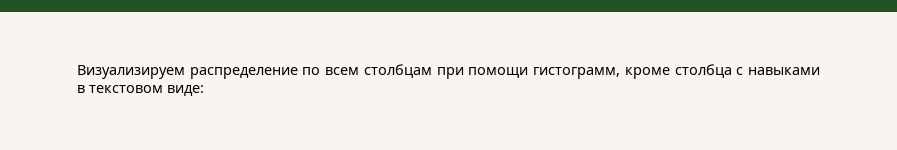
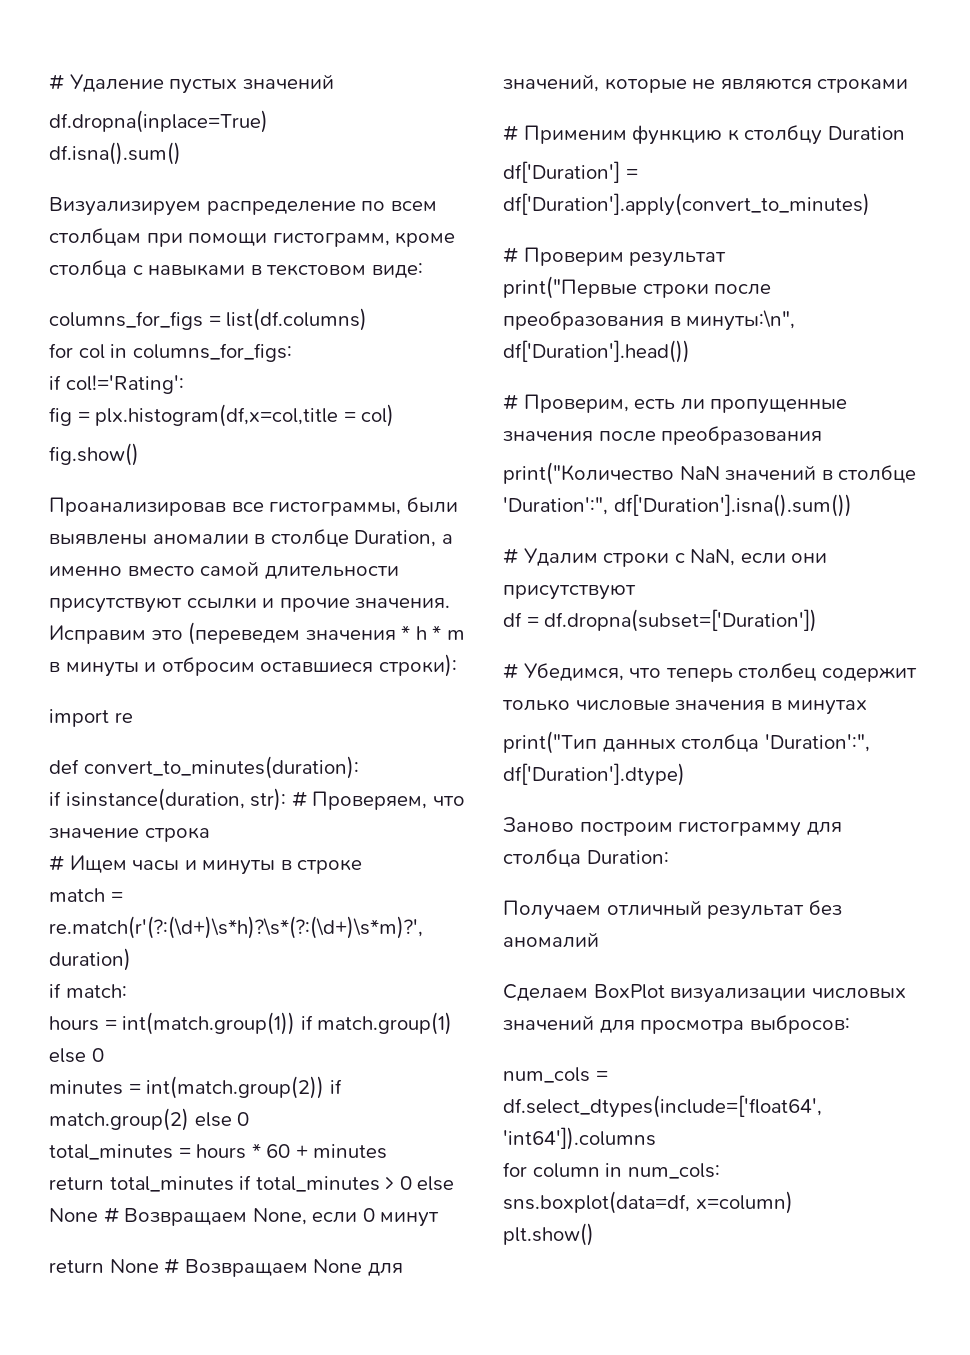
+ # Удаление пустых значений
+ df.dropna(inplace=True)
+ df.isna().sum()
+ columns_for_figs = list(df.columns)
+ for col in columns_for_figs:
+ if col!='Rating':
+ fig = plx.histogram(df,x=col,title = col)
+ fig.show()
+ Проанализировав все гистограммы, были выявлены аномалии в столбце Duration, а именно вместо самой длительности присутствуют ссылки и прочие значения. Исправим это (переведем значения * h * m в минуты и отбросим оставшиеся строки):
+ import re
+ def convert_to_minutes(duration):
+ if isinstance(duration, str): # Проверяем, что значение строка
+ # Ищем часы и минуты в строке
+ match = re.match(r'(?:(\d+)\s*h)?\s*(?:(\d+)\s*m)?', duration)
+ if match:
+ hours = int(match.group(1)) if match.group(1) else 0
+ minutes = int(match.group(2)) if match.group(2) else 0
+ total_minutes = hours * 60 + minutes
+ return total_minutes if total_minutes > 0 else None # Возвращаем None, если 0 минут
+ return None # Возвращаем None для значений, которые не являются строками
+ # Применим функцию к столбцу Duration
+ df['Duration'] = df['Duration'].apply(convert_to_minutes)
+ # Проверим результат
+ print("Первые строки после преобразования в минуты:\n", df['Duration'].head())
+ # Проверим, есть ли пропущенные значения после преобразования
+ print("Количество NaN значений в столбце 'Duration':", df['Duration'].isna().sum())
+ # Удалим строки с NaN, если они присутствуют
+ df = df.dropna(subset=['Duration'])
+ # Убедимся, что теперь столбец содержит только числовые значения в минутах
+ print("Тип данных столбца 'Duration':", df['Duration'].dtype)
+ Заново построим гистограмму для столбца Duration:
+ Получаем отличный результат без аномалий
+ Сделаем BoxPlot визуализации числовых значений для просмотра выбросов:
+ num_cols = df.select_dtypes(include=['float64', 'int64']).columns
+ for column in num_cols:
+ sns.boxplot(data=df, x=column)
+ plt.show()

